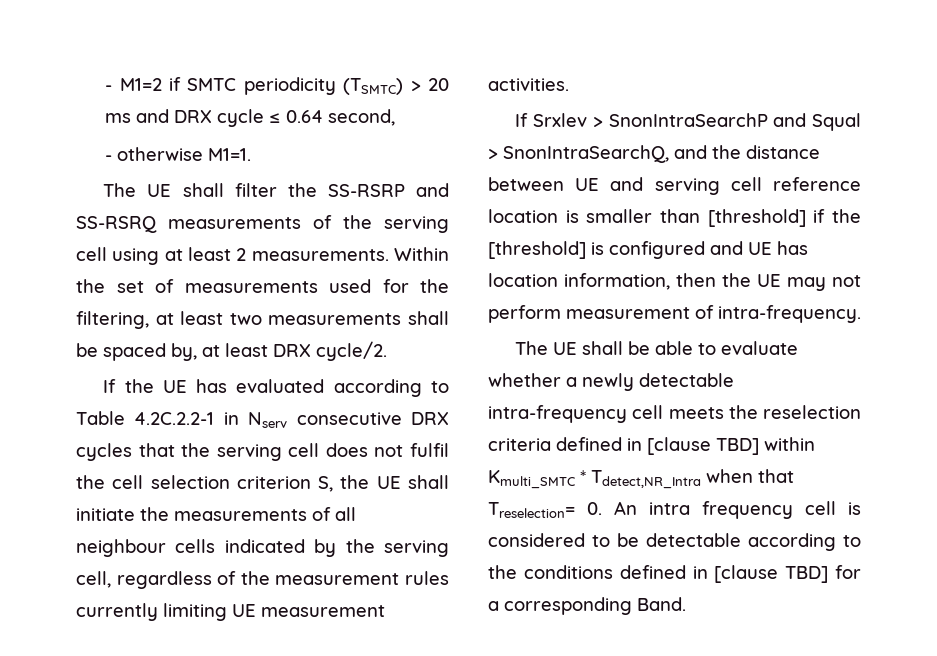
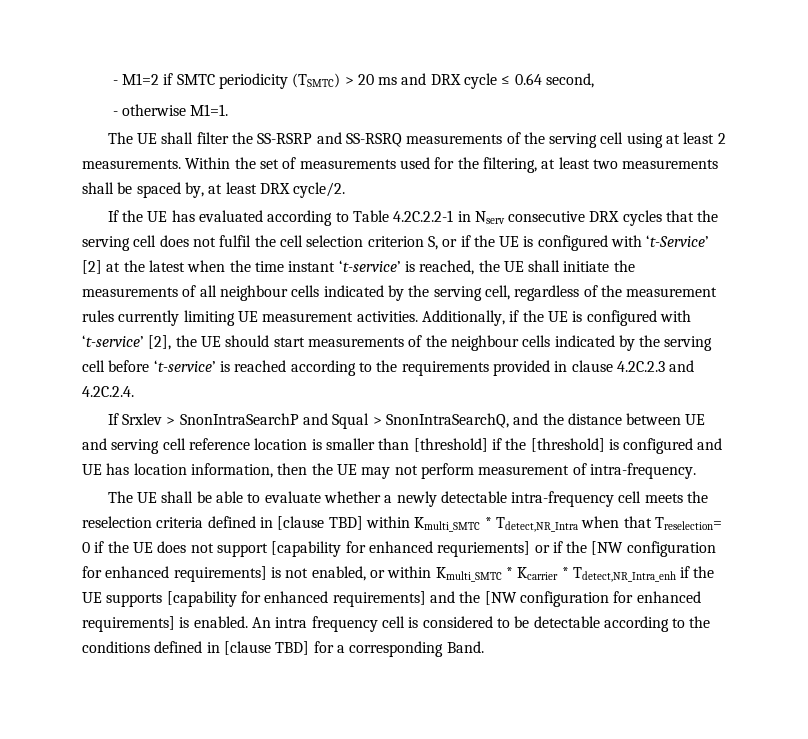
- If the UE has evaluated according to Table 4.2C.2.2-1 in Nserv consecutive DRX cycles that the serving cell does not fulfil the cell selection criterion S, the UE shall initiate the measurements of all neighbour cells indicated by the serving cell, regardless of the measurement rules currently limiting UE measurement activities.
+ If the UE has evaluated according to Table 4.2C.2.2-1 in Nserv consecutive DRX cycles that the serving cell does not fulfil the cell selection criterion S, or if the UE is configured with ‘t-Service’ [2] at the latest when the time instant ‘t-service’ is reached, the UE shall initiate the measurements of all neighbour cells indicated by the serving cell, regardless of the measurement rules currently limiting UE measurement activities. Additionally, if the UE is configured with ‘t-service’ [2], the UE should start measurements of the neighbour cells indicated by the serving cell before ‘t-service’ is reached according to the requirements provided in clause 4.2C.2.3 and 4.2C.2.4.
- The UE shall be able to evaluate whether a newly detectable intra-frequency cell meets the reselection criteria defined in [clause TBD] within Kmulti_SMTC * Tdetect,NR_Intra when that Treselection= 0. An intra frequency cell is considered to be detectable according to the conditions defined in [clause TBD] for a corresponding Band.
+ The UE shall be able to evaluate whether a newly detectable intra-frequency cell meets the reselection criteria defined in [clause TBD] within Kmulti_SMTC * Tdetect,NR_Intra when that Treselection= 0 if the UE does not support [capability for enhanced requriements] or if the [NW configuration for enhanced requirements] is not enabled, or within Kmulti_SMTC * Kcarrier * Tdetect,NR_Intra_enh if the UE supports [capability for enhanced requirements] and the [NW configuration for enhanced requirements] is enabled. An intra frequency cell is considered to be detectable according to the conditions defined in [clause TBD] for a corresponding Band.

